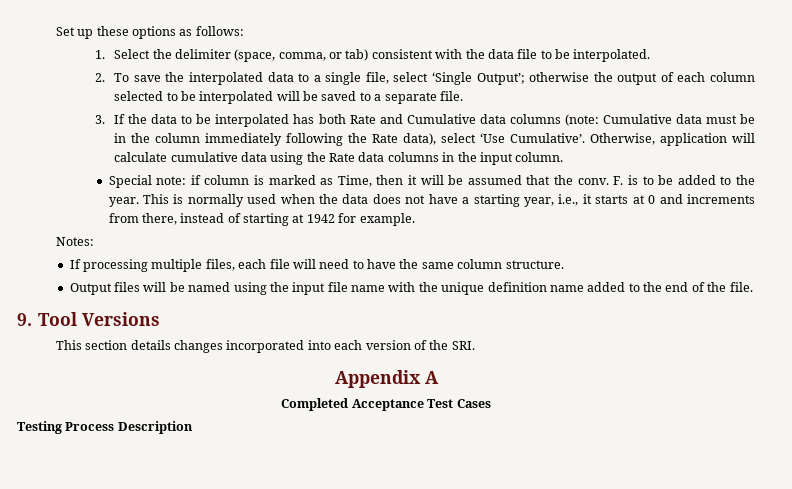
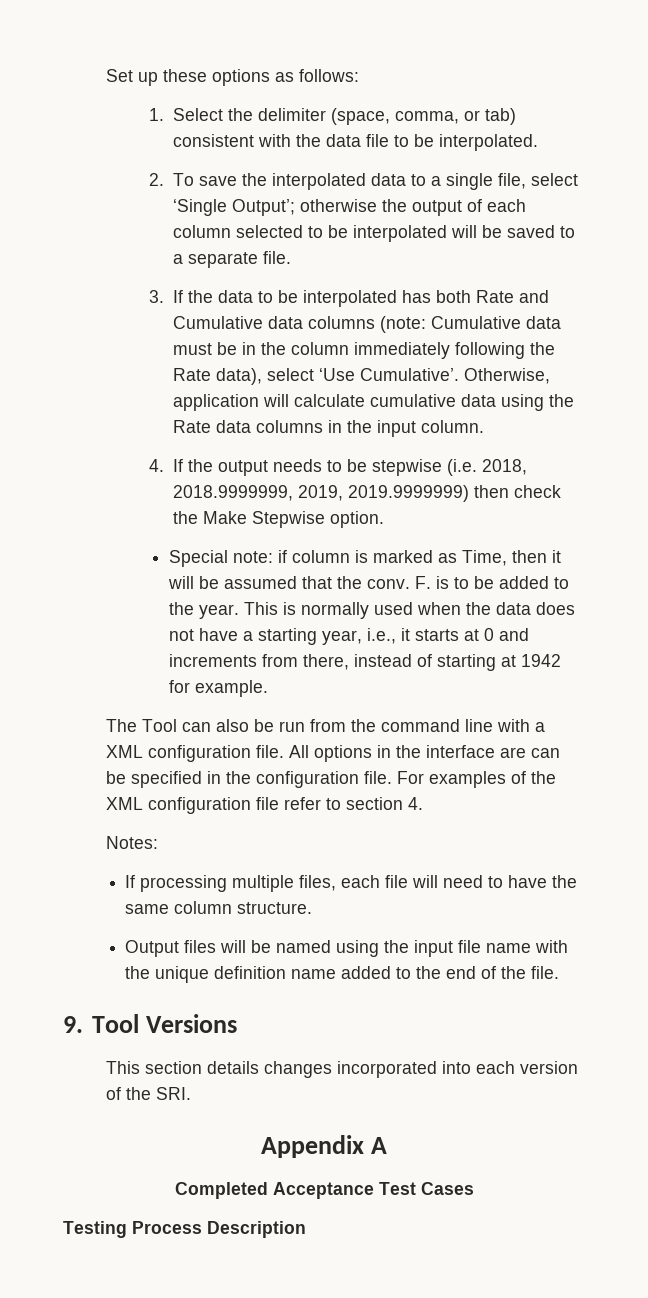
+ 4. If the output needs to be stepwise (i.e. 2018, 2018.9999999, 2019, 2019.9999999) then check the Make Stepwise option.
+ The Tool can also be run from the command line with a XML configuration file. All options in the interface are can be specified in the configuration file. For examples of the XML configuration file refer to section 4.

